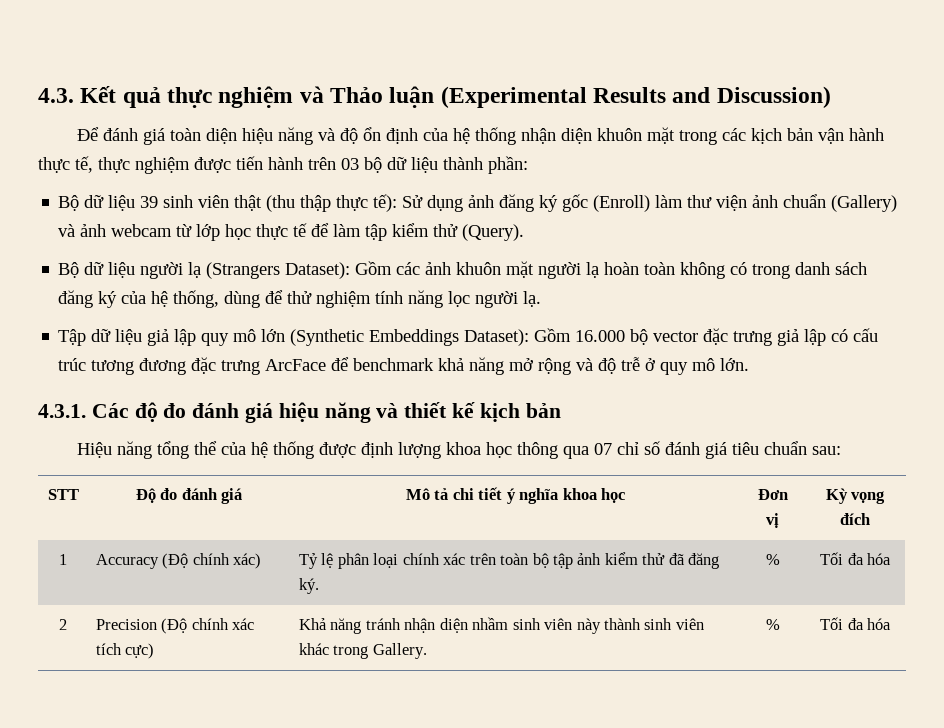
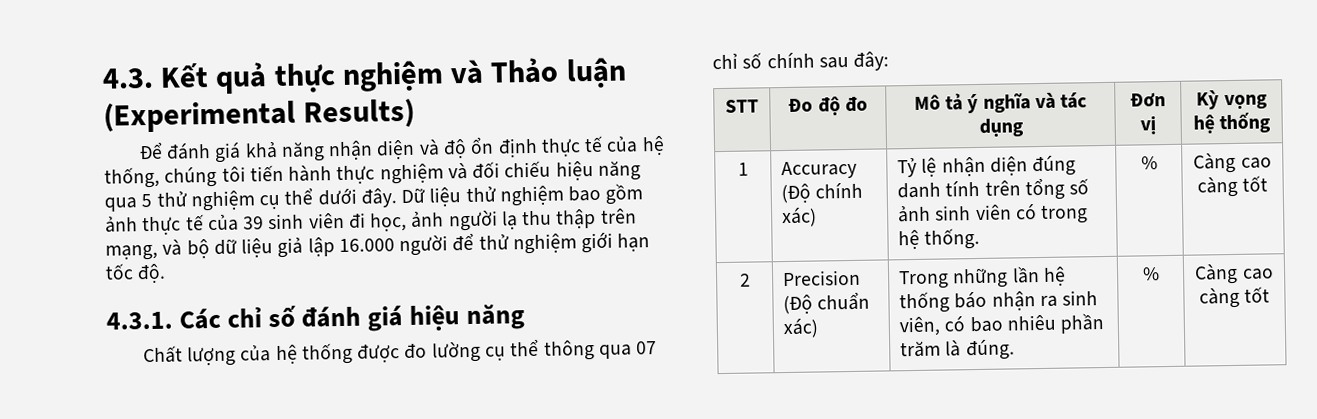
- 4.3. Kết quả thực nghiệm và Thảo luận (Experimental Results and Discussion)
+ 4.3. Kết quả thực nghiệm và Thảo luận (Experimental Results)
- Để đánh giá toàn diện hiệu năng và độ ổn định của hệ thống nhận diện khuôn mặt trong các kịch bản vận hành thực tế, thực nghiệm được tiến hành trên 03 bộ dữ liệu thành phần:
- Bộ dữ liệu 39 sinh viên thật (thu thập thực tế): Sử dụng ảnh đăng ký gốc (Enroll) làm thư viện ảnh chuẩn (Gallery) và ảnh webcam từ lớp học thực tế để làm tập kiểm thử (Query).
- Bộ dữ liệu người lạ (Strangers Dataset): Gồm các ảnh khuôn mặt người lạ hoàn toàn không có trong danh sách đăng ký của hệ thống, dùng để thử nghiệm tính năng lọc người lạ.
- Tập dữ liệu giả lập quy mô lớn (Synthetic Embeddings Dataset): Gồm 16.000 bộ vector đặc trưng giả lập có cấu trúc tương đương đặc trưng ArcFace để benchmark khả năng mở rộng và độ trễ ở quy mô lớn.
+ Để đánh giá khả năng nhận diện và độ ổn định thực tế của hệ thống, chúng tôi tiến hành thực nghiệm và đối chiếu hiệu năng qua 5 thử nghiệm cụ thể dưới đây. Dữ liệu thử nghiệm bao gồm ảnh thực tế của 39 sinh viên đi học, ảnh người lạ thu thập trên mạng, và bộ dữ liệu giả lập 16.000 người để thử nghiệm giới hạn tốc độ.
- 4.3.1. Các độ đo đánh giá hiệu năng và thiết kế kịch bản
- Hiệu năng tổng thể của hệ thống được định lượng khoa học thông qua 07 chỉ số đánh giá tiêu chuẩn sau:
+ 4.3.1. Các chỉ số đánh giá hiệu năng
+ Chất lượng của hệ thống được đo lường cụ thể thông qua 07 chỉ số chính sau đây:
- STT | Độ đo đánh giá | Mô tả chi tiết ý nghĩa khoa học | Đơn vị | Kỳ vọng đích
+ STT | Đo độ đo | Mô tả ý nghĩa và tác dụng | Đơn vị | Kỳ vọng hệ thống
- 1 | Accuracy (Độ chính xác) | Tỷ lệ phân loại chính xác trên toàn bộ tập ảnh kiểm thử đã đăng ký. | % | Tối đa hóa
- 2 | Precision (Độ chính xác tích cực) | Khả năng tránh nhận diện nhầm sinh viên này thành sinh viên khác trong Gallery. | % | Tối đa hóa
+ 1 | Accuracy (Độ chính xác) | Tỷ lệ nhận diện đúng danh tính trên tổng số ảnh sinh viên có trong hệ thống. | % | Càng cao càng tốt
+ 2 | Precision (Độ chuẩn xác) | Trong những lần hệ thống báo nhận ra sinh viên, có bao nhiêu phần trăm là đúng. | % | Càng cao càng tốt

